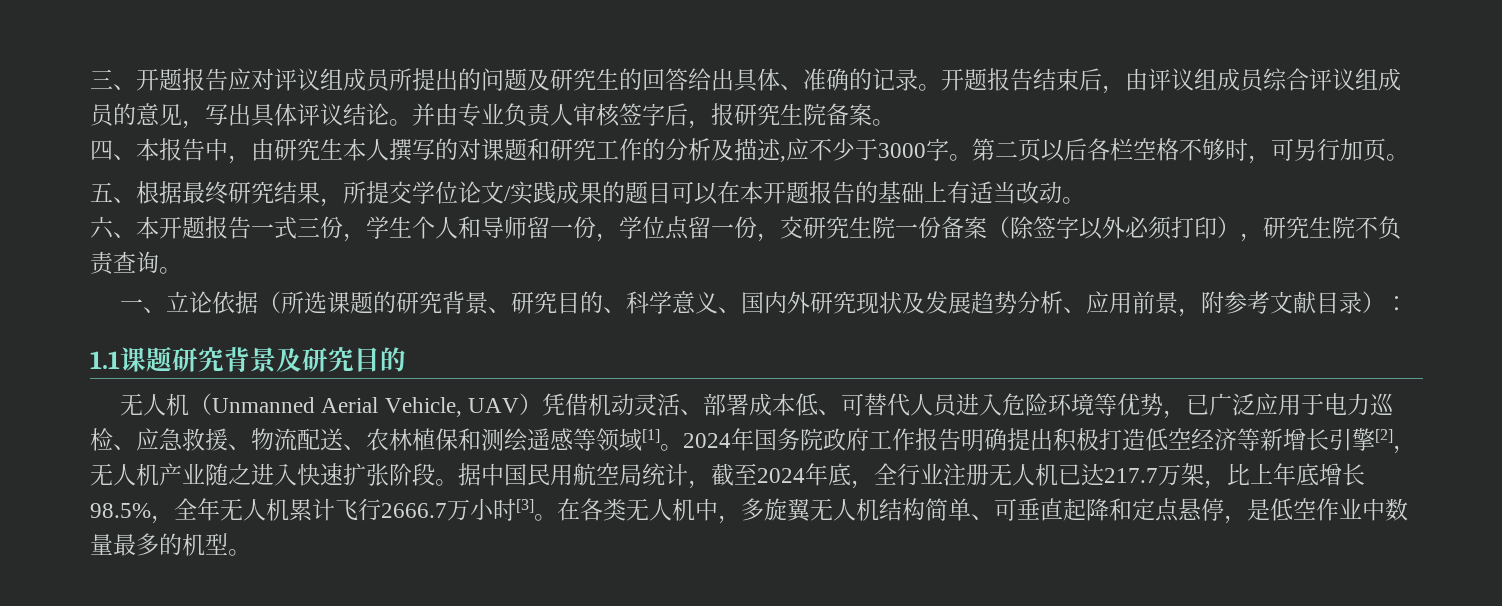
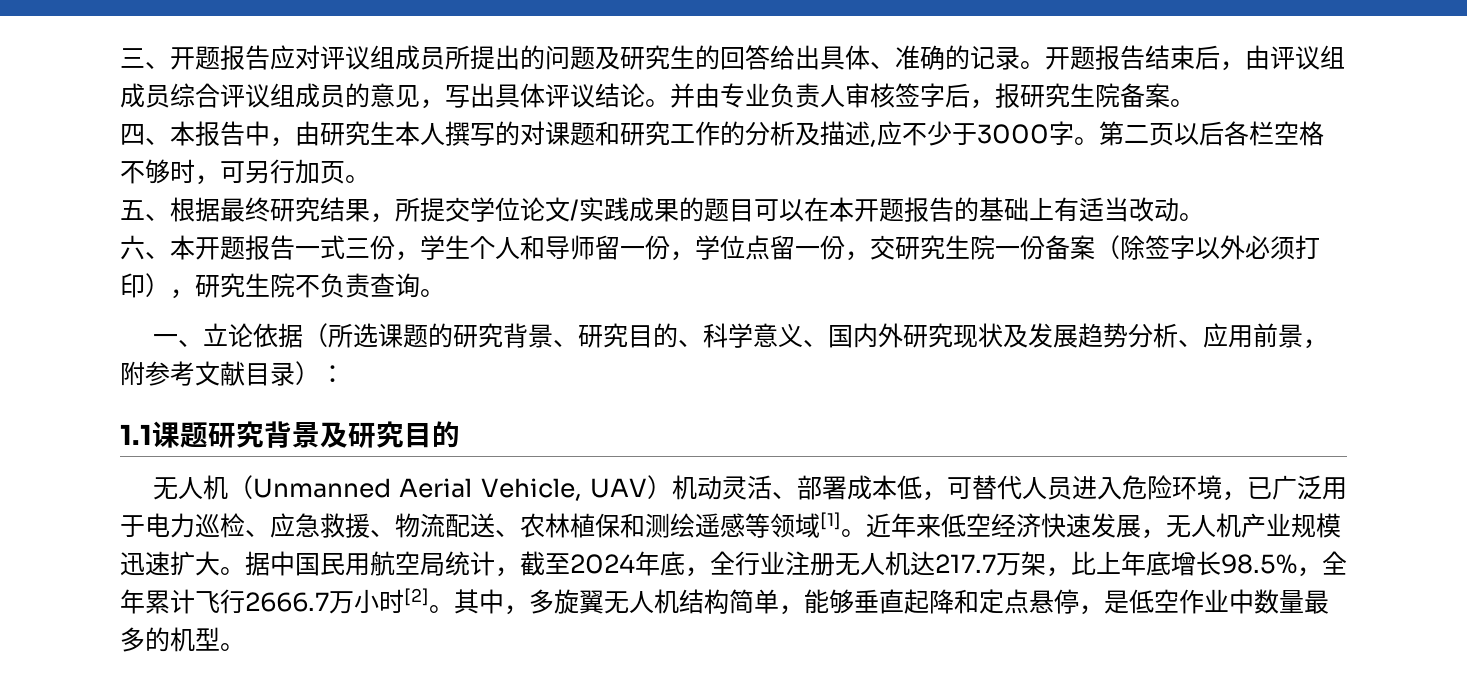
- 无人机（Unmanned Aerial Vehicle, UAV）凭借机动灵活、部署成本低、可替代人员进入危险环境等优势，已广泛应用于电力巡检、应急救援、物流配送、农林植保和测绘遥感等领域[1]。
+ 无人机（Unmanned Aerial Vehicle, UAV）机动灵活、部署成本低，可替代人员进入危险环境，已广泛用于电力巡检、应急救援、物流配送、农林植保和测绘遥感等领域[1]。
- 2024年国务院政府工作报告明确提出积极打造低空经济等新增长引擎[2]，无人机产业随之进入快速扩张阶段。
+ 近年来低空经济快速发展，无人机产业规模迅速扩大。
- 据中国民用航空局统计，截至2024年底，全行业注册无人机已达217.7万架，比上年底增长98.5%，全年无人机累计飞行2666.7万小时[3]。在各类无人机中，多旋翼无人机结构简单、可垂直起降和定点悬停，是低空作业中数量最多的机型。
+ 据中国民用航空局统计，截至2024年底，全行业注册无人机达217.7万架，比上年底增长98.5%，全年累计飞行2666.7万小时[2]。其中，多旋翼无人机结构简单，能够垂直起降和定点悬停，是低空作业中数量最多的机型。

